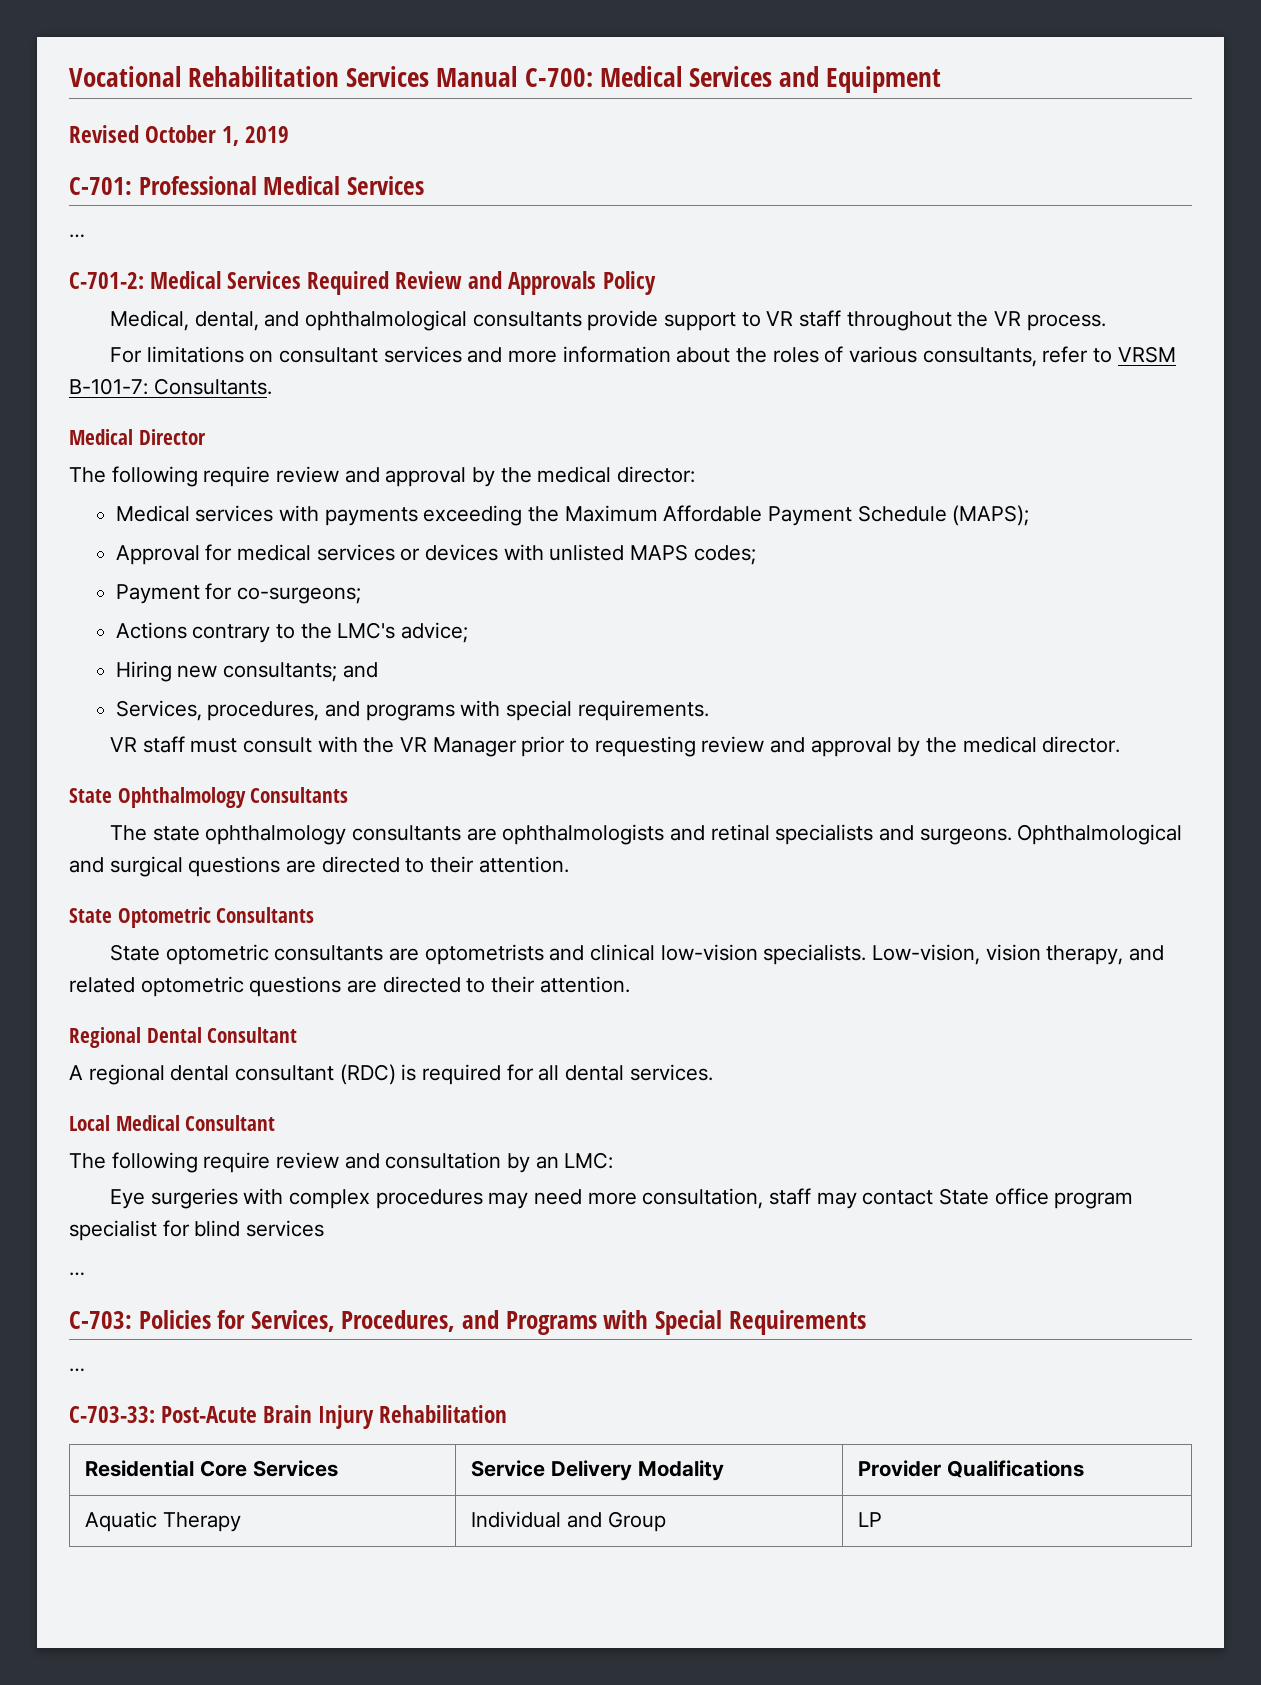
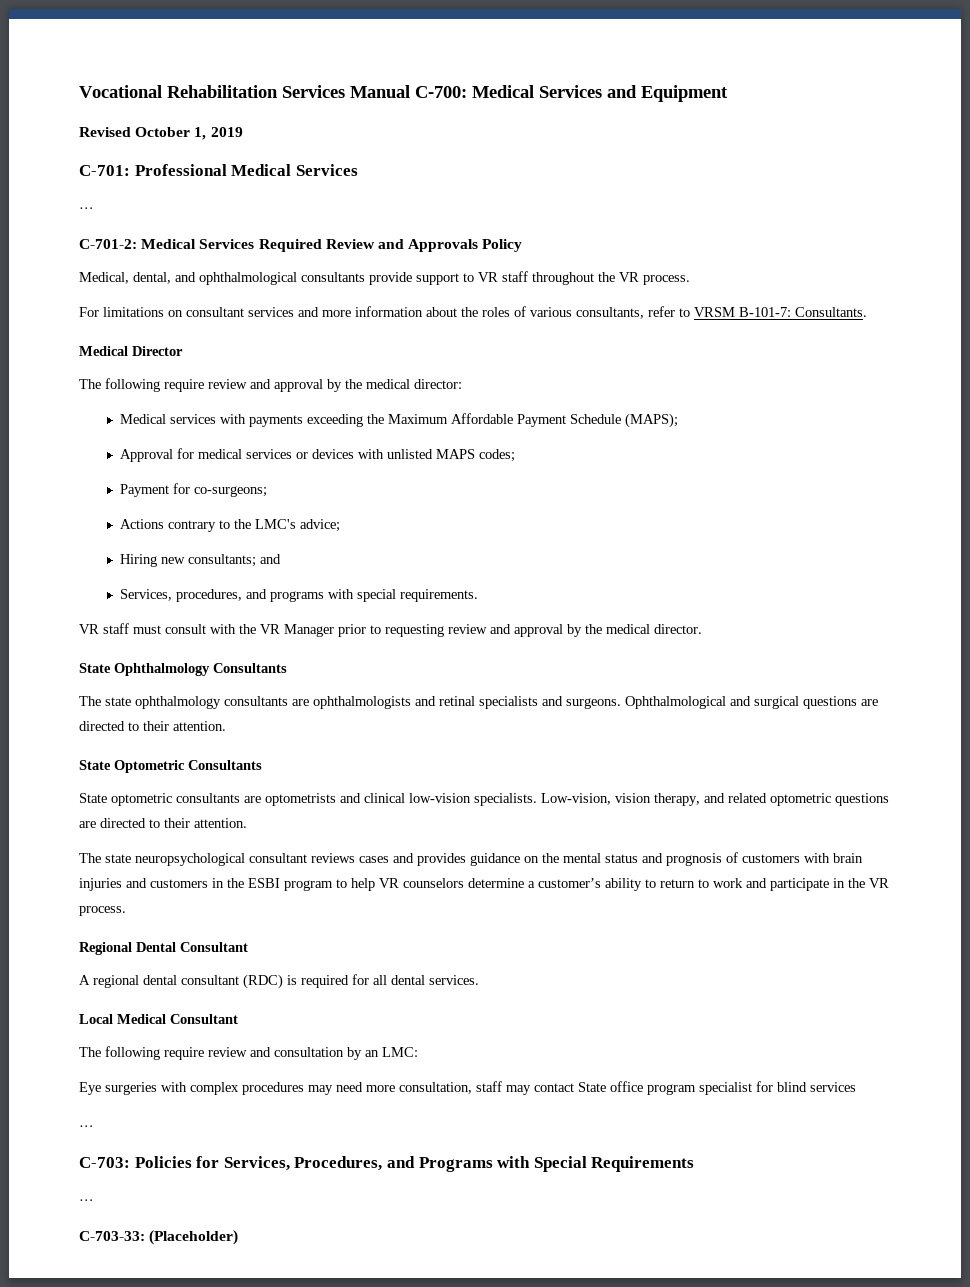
+ The state neuropsychological consultant reviews cases and provides guidance on the mental status and prognosis of customers with brain injuries and customers in the ESBI program to help VR counselors determine a customer’s ability to return to work and participate in the VR process.
- C-703-33: Post-Acute Brain Injury Rehabilitation
- Residential Core Services | Service Delivery Modality | Provider Qualifications
- Aquatic Therapy | Individual and Group | LP
+ C-703-33: (Placeholder)

